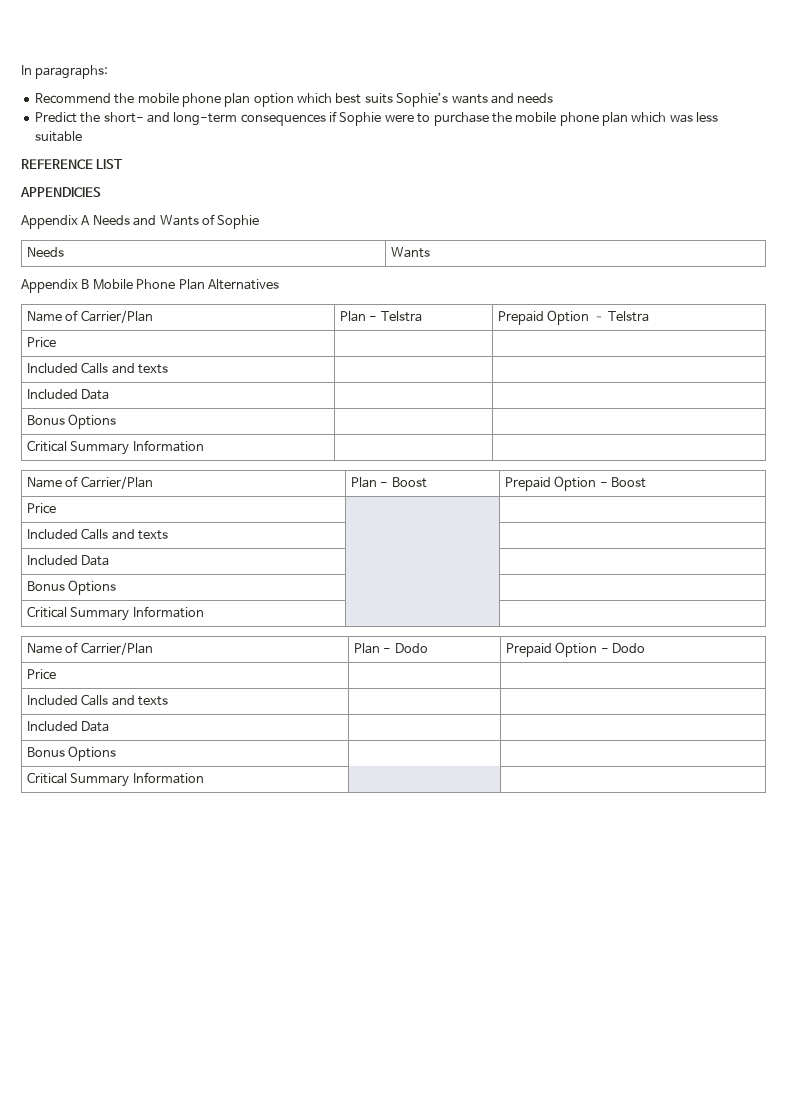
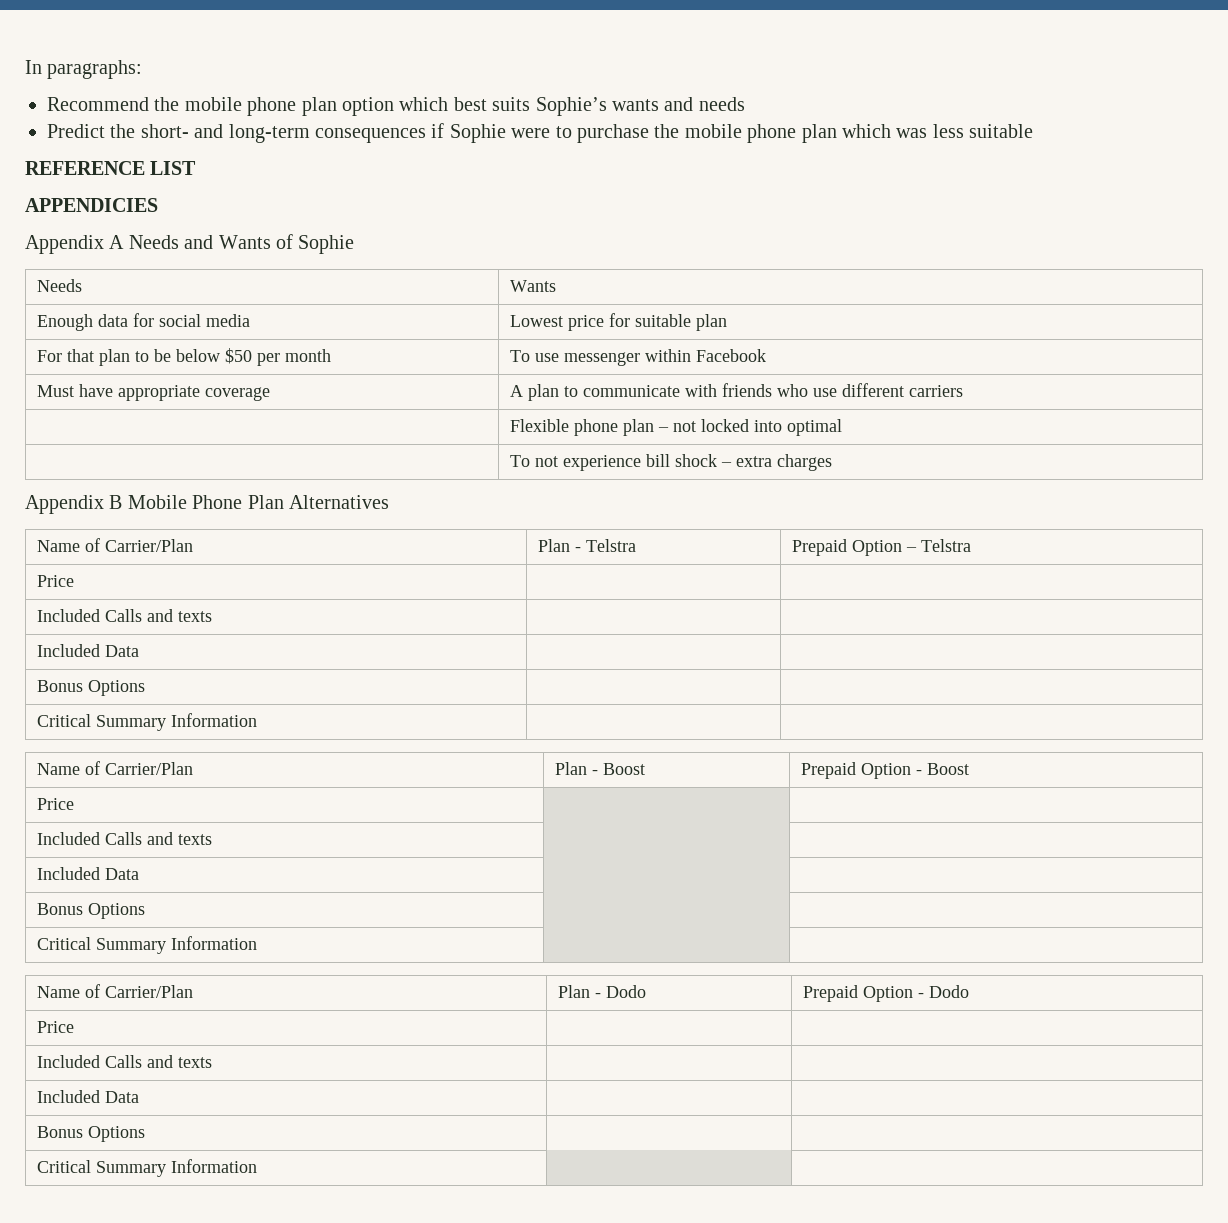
+ Enough data for social media | Lowest price for suitable plan
+ For that plan to be below $50 per month | To use messenger within Facebook
+ Must have appropriate coverage | A plan to communicate with friends who use different carriers
+ | Flexible phone plan – not locked into optimal
+ | To not experience bill shock – extra charges

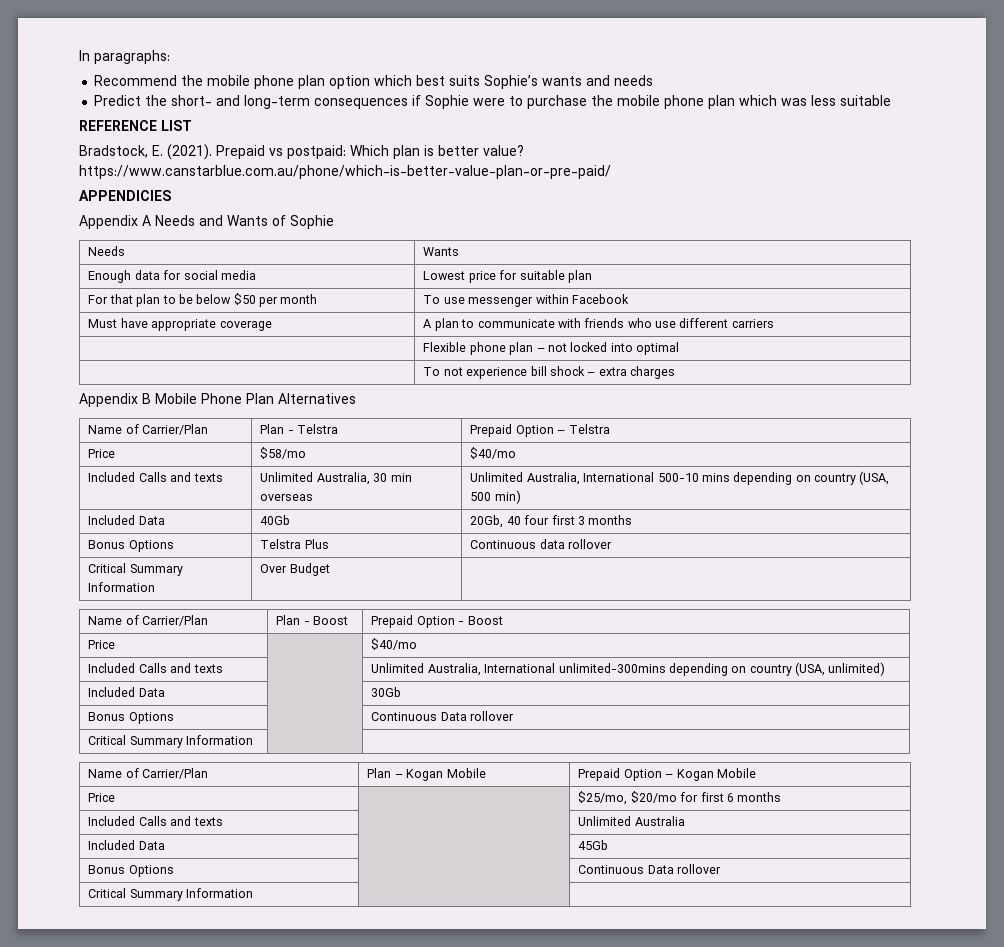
+ Bradstock, E. (2021). Prepaid vs postpaid: Which plan is better value? https://www.canstarblue.com.au/phone/which-is-better-value-plan-or-pre-paid/
  Name of Carrier/Plan | Plan - Telstra | Prepaid Option – Telstra
- Price | |
- Included Calls and texts | |
- Included Data | |
- Bonus Options | |
- Critical Summary Information | |
+ Price | $58/mo | $40/mo
+ Included Calls and texts | Unlimited Australia, 30 min overseas | Unlimited Australia, International 500-10 mins depending on country (USA, 500 min)
+ Included Data | 40Gb | 20Gb, 40 four first 3 months
+ Bonus Options | Telstra Plus | Continuous data rollover
+ Critical Summary Information | Over Budget |
  Name of Carrier/Plan | Plan - Boost | Prepaid Option - Boost
- Price | |
- Included Calls and texts | |
- Included Data | |
- Bonus Options | |
+ Price | | $40/mo
+ Included Calls and texts | | Unlimited Australia, International unlimited-300mins depending on country (USA, unlimited)
+ Included Data | | 30Gb
+ Bonus Options | | Continuous Data rollover
  Critical Summary Information | |
- Name of Carrier/Plan | Plan - Dodo | Prepaid Option - Dodo
- Price | |
- Included Calls and texts | |
- Included Data | |
- Bonus Options | |
+ Name of Carrier/Plan | Plan – Kogan Mobile | Prepaid Option – Kogan Mobile
+ Price | | $25/mo, $20/mo for first 6 months
+ Included Calls and texts | | Unlimited Australia
+ Included Data | | 45Gb
+ Bonus Options | | Continuous Data rollover

